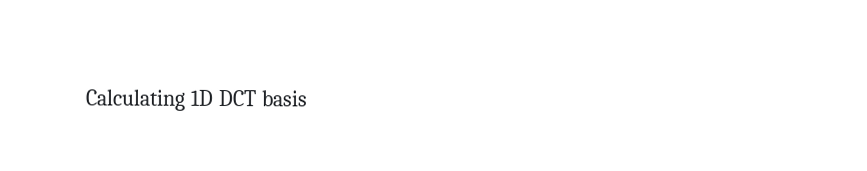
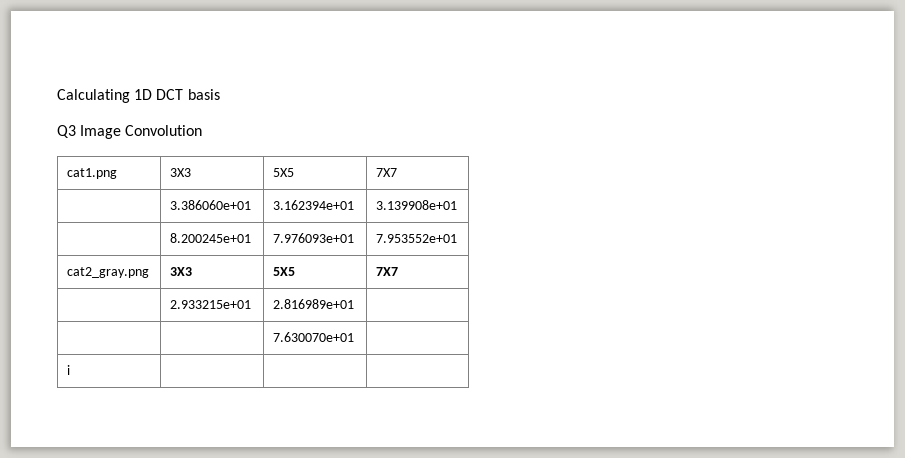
+ Q3 Image Convolution
+ cat1.png | 3X3 | 5X5 | 7X7
+ | 3.386060e+01 | 3.162394e+01 | 3.139908e+01
+ | 8.200245e+01 | 7.976093e+01 | 7.953552e+01
+ cat2_gray.png | 3X3 | 5X5 | 7X7
+ | 2.933215e+01 | 2.816989e+01 |
+ | | 7.630070e+01 |
+ i | | |

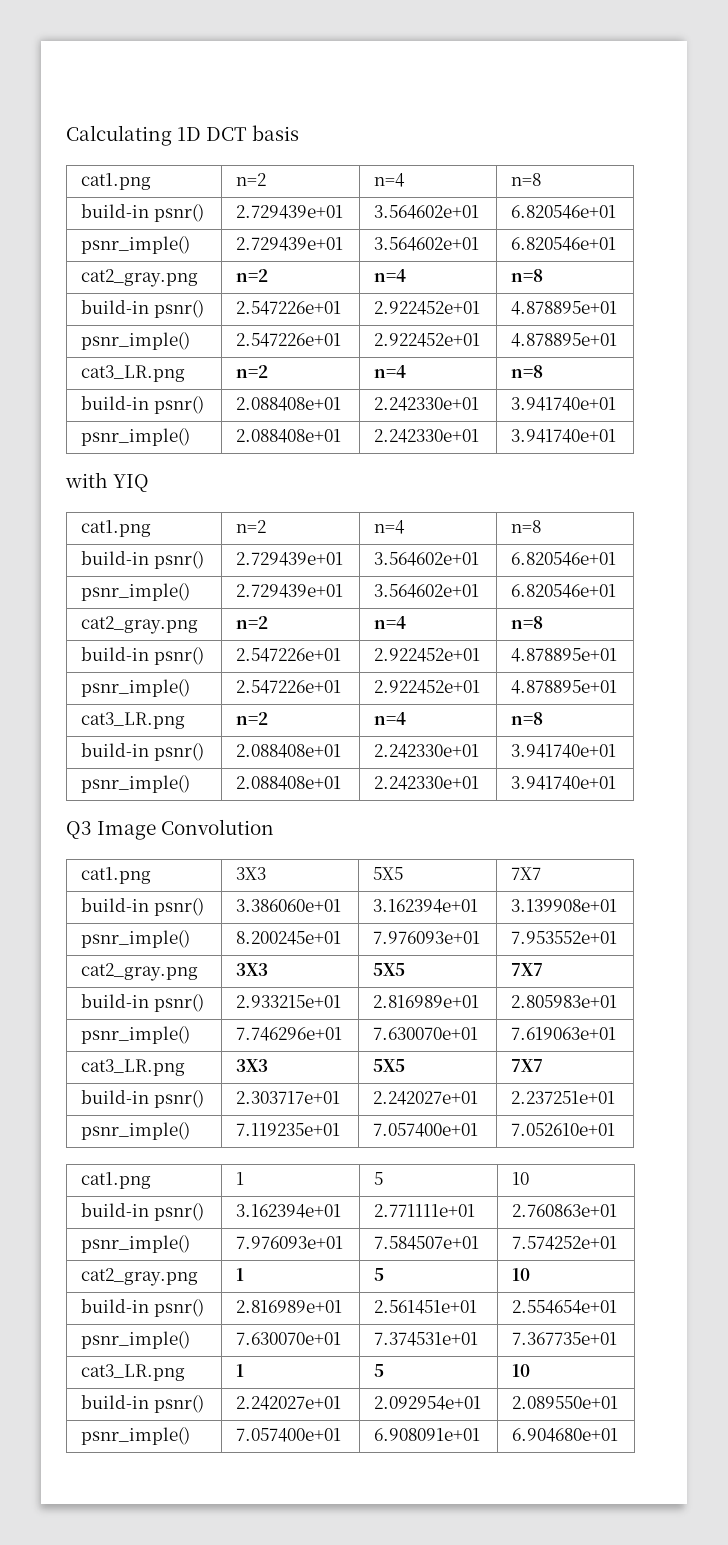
  Calculating 1D DCT basis
+ cat1.png | n=2 | n=4 | n=8
+ build-in psnr() | 2.729439e+01 | 3.564602e+01 | 6.820546e+01
+ psnr_imple() | 2.729439e+01 | 3.564602e+01 | 6.820546e+01
+ cat2_gray.png | n=2 | n=4 | n=8
+ build-in psnr() | 2.547226e+01 | 2.922452e+01 | 4.878895e+01
+ psnr_imple() | 2.547226e+01 | 2.922452e+01 | 4.878895e+01
+ cat3_LR.png | n=2 | n=4 | n=8
+ build-in psnr() | 2.088408e+01 | 2.242330e+01 | 3.941740e+01
+ psnr_imple() | 2.088408e+01 | 2.242330e+01 | 3.941740e+01
+ with YIQ
+ cat1.png | n=2 | n=4 | n=8
+ build-in psnr() | 2.729439e+01 | 3.564602e+01 | 6.820546e+01
+ psnr_imple() | 2.729439e+01 | 3.564602e+01 | 6.820546e+01
+ cat2_gray.png | n=2 | n=4 | n=8
+ build-in psnr() | 2.547226e+01 | 2.922452e+01 | 4.878895e+01
+ psnr_imple() | 2.547226e+01 | 2.922452e+01 | 4.878895e+01
+ cat3_LR.png | n=2 | n=4 | n=8
+ build-in psnr() | 2.088408e+01 | 2.242330e+01 | 3.941740e+01
+ psnr_imple() | 2.088408e+01 | 2.242330e+01 | 3.941740e+01
- | 3.386060e+01 | 3.162394e+01 | 3.139908e+01
+ build-in psnr() | 3.386060e+01 | 3.162394e+01 | 3.139908e+01
- | 8.200245e+01 | 7.976093e+01 | 7.953552e+01
+ psnr_imple() | 8.200245e+01 | 7.976093e+01 | 7.953552e+01
- | 2.933215e+01 | 2.816989e+01 |
- | | 7.630070e+01 |
- i | | |
+ build-in psnr() | 2.933215e+01 | 2.816989e+01 | 2.805983e+01
+ psnr_imple() | 7.746296e+01 | 7.630070e+01 | 7.619063e+01
+ cat3_LR.png | 3X3 | 5X5 | 7X7
+ build-in psnr() | 2.303717e+01 | 2.242027e+01 | 2.237251e+01
+ psnr_imple() | 7.119235e+01 | 7.057400e+01 | 7.052610e+01
+ cat1.png | 1 | 5 | 10
+ build-in psnr() | 3.162394e+01 | 2.771111e+01 | 2.760863e+01
+ psnr_imple() | 7.976093e+01 | 7.584507e+01 | 7.574252e+01
+ cat2_gray.png | 1 | 5 | 10
+ build-in psnr() | 2.816989e+01 | 2.561451e+01 | 2.554654e+01
+ psnr_imple() | 7.630070e+01 | 7.374531e+01 | 7.367735e+01
+ cat3_LR.png | 1 | 5 | 10
+ build-in psnr() | 2.242027e+01 | 2.092954e+01 | 2.089550e+01
+ psnr_imple() | 7.057400e+01 | 6.908091e+01 | 6.904680e+01

